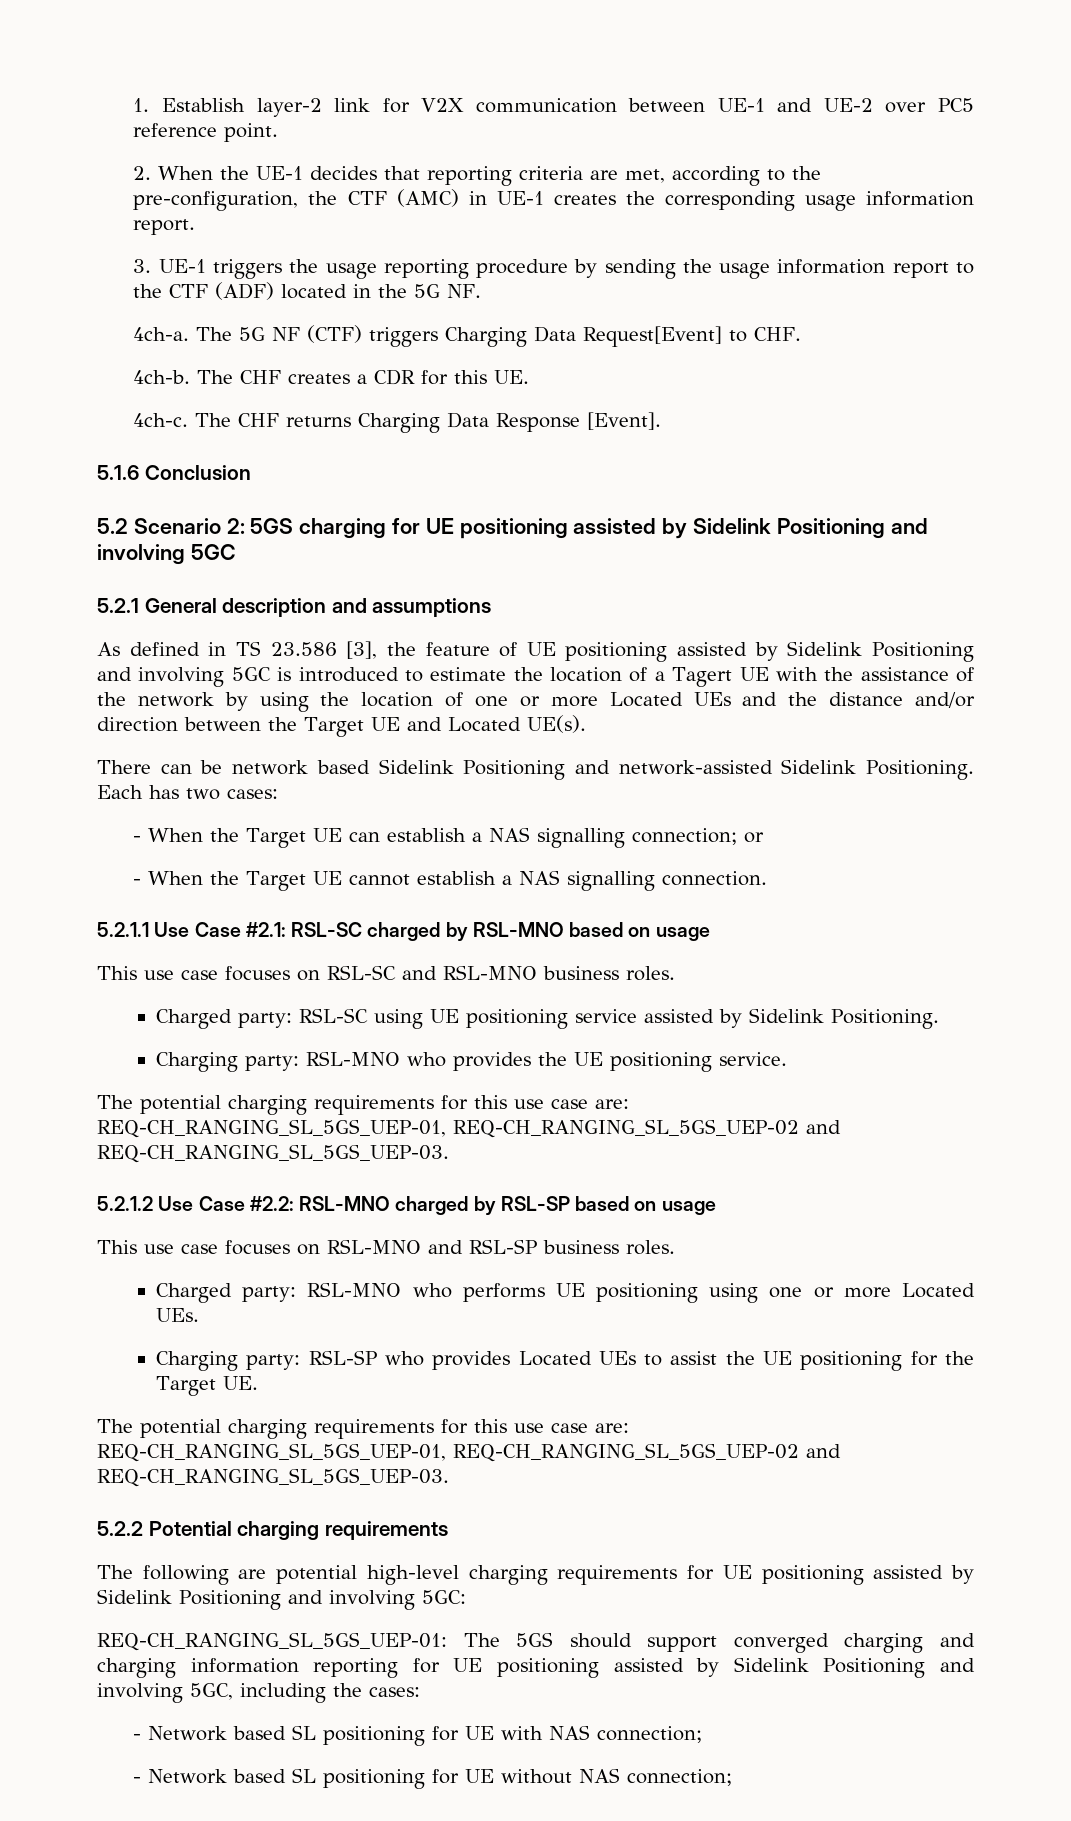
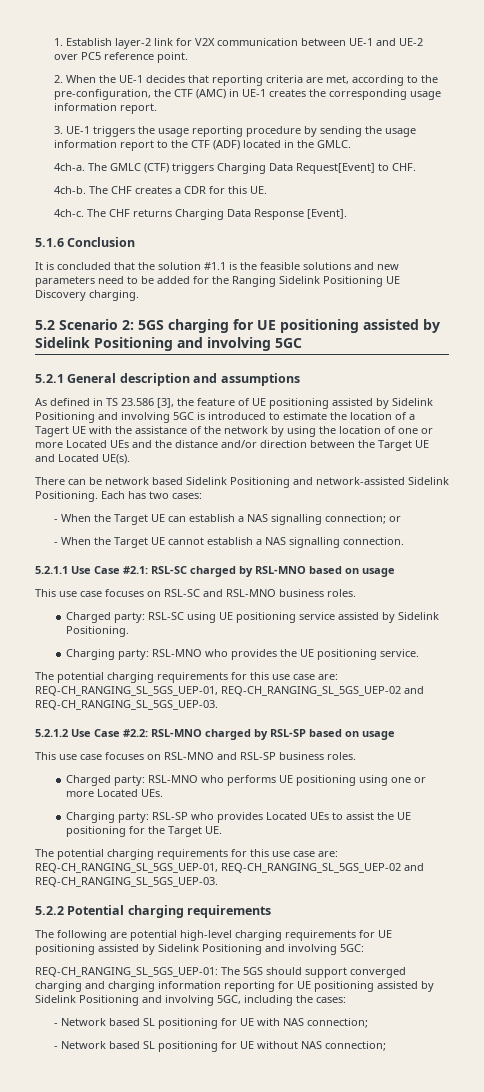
- 3. UE-1 triggers the usage reporting procedure by sending the usage information report to the CTF (ADF) located in the 5G NF.
+ 3. UE-1 triggers the usage reporting procedure by sending the usage information report to the CTF (ADF) located in the GMLC.
- The 5G NF (CTF) triggers Charging Data Request[Event] to CHF.
+ The GMLC (CTF) triggers Charging Data Request[Event] to CHF.
+ It is concluded that the solution #1.1 is the feasible solutions and new parameters need to be added for the Ranging Sidelink Positioning UE Discovery charging.

